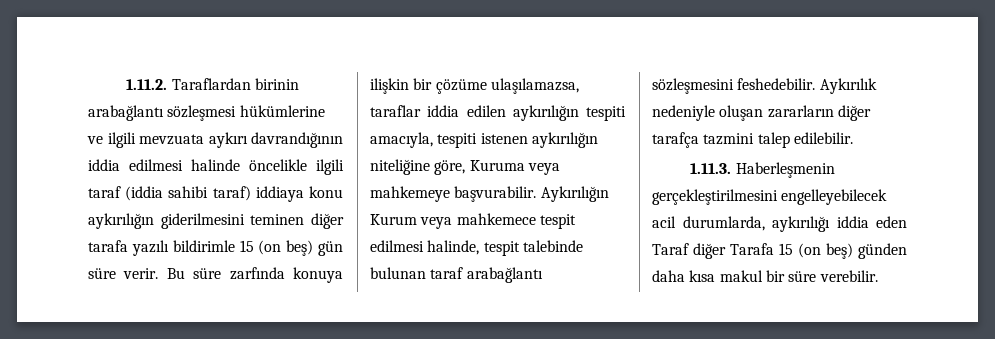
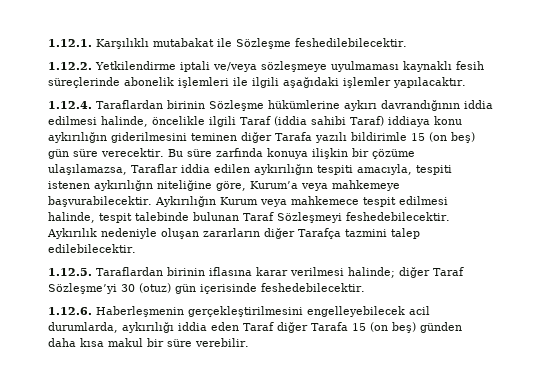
- 1.11.2. Taraflardan birinin arabağlantı sözleşmesi hükümlerine ve ilgili mevzuata aykırı davrandığının iddia edilmesi halinde öncelikle ilgili taraf (iddia sahibi taraf) iddiaya konu aykırılığın giderilmesini teminen diğer tarafa yazılı bildirimle 15 (on beş) gün süre verir.
+ 1.12.1. Karşılıklı mutabakat ile Sözleşme feshedilebilecektir.
+ 1.12.2. Yetkilendirme iptali ve/veya sözleşmeye uyulmaması kaynaklı fesih süreçlerinde abonelik işlemleri ile ilgili aşağıdaki işlemler yapılacaktır.
+ 1.12.4. Taraflardan birinin Sözleşme hükümlerine aykırı davrandığının iddia edilmesi halinde, öncelikle ilgili Taraf (iddia sahibi Taraf) iddiaya konu aykırılığın giderilmesini teminen diğer Tarafa yazılı bildirimle 15 (on beş) gün süre verecektir.
- Bu süre zarfında konuya ilişkin bir çözüme ulaşılamazsa, taraflar iddia edilen aykırılığın tespiti amacıyla, tespiti istenen aykırılığın niteliğine göre, Kuruma veya mahkemeye başvurabilir.
+ Bu süre zarfında konuya ilişkin bir çözüme ulaşılamazsa, Taraflar iddia edilen aykırılığın tespiti amacıyla, tespiti istenen aykırılığın niteliğine göre, Kurum’a veya mahkemeye başvurabilecektir.
- Aykırılığın Kurum veya mahkemece tespit edilmesi halinde, tespit talebinde bulunan taraf arabağlantı sözleşmesini feshedebilir.
+ Aykırılığın Kurum veya mahkemece tespit edilmesi halinde, tespit talebinde bulunan Taraf Sözleşmeyi feshedebilecektir.
- Aykırılık nedeniyle oluşan zararların diğer tarafça tazmini talep edilebilir.
- 1.11.3. Haberleşmenin gerçekleştirilmesini engelleyebilecek acil durumlarda, aykırılığı iddia eden Taraf diğer Tarafa 15 (on beş) günden daha kısa makul bir süre verebilir.
+ Aykırılık nedeniyle oluşan zararların diğer Tarafça tazmini talep edilebilecektir.
+ 1.12.5. Taraflardan birinin iflasına karar verilmesi halinde; diğer Taraf Sözleşme’yi 30 (otuz) gün içerisinde feshedebilecektir.
+ 1.12.6. Haberleşmenin gerçekleştirilmesini engelleyebilecek acil durumlarda, aykırılığı iddia eden Taraf diğer Tarafa 15 (on beş) günden daha kısa makul bir süre verebilir.

